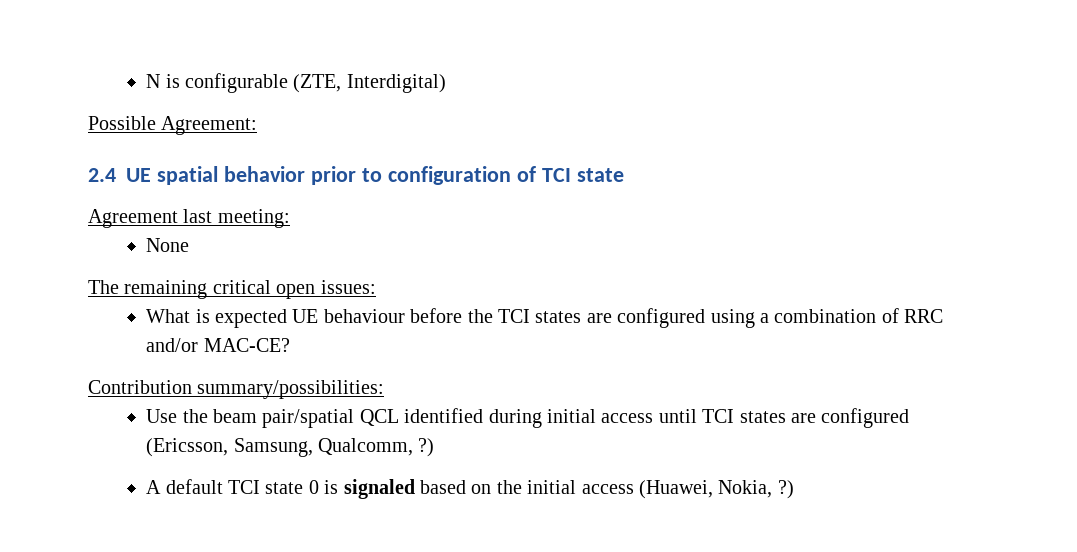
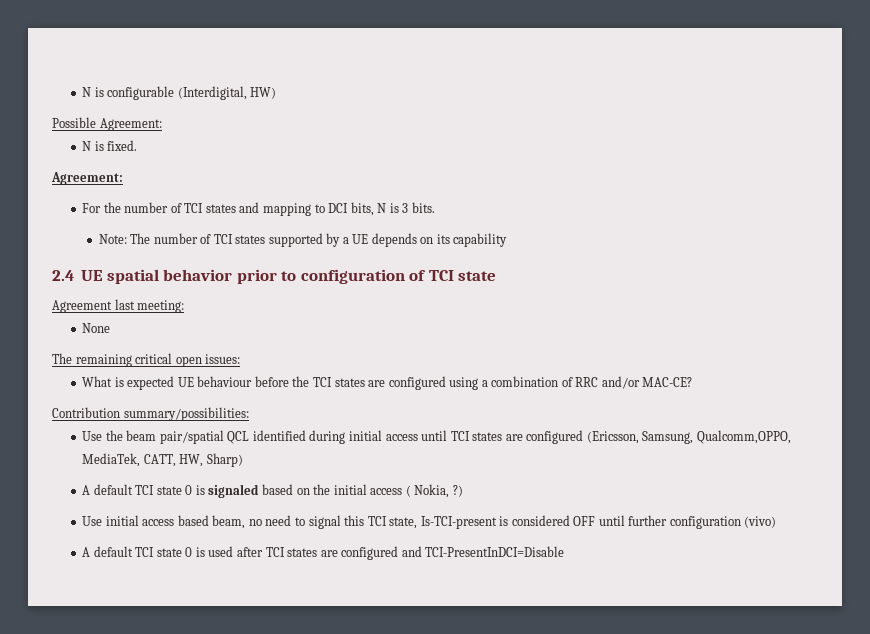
- N is configurable (ZTE, Interdigital)
+ N is configurable (Interdigital, HW)
+ N is fixed.
+ Agreement:
+ For the number of TCI states and mapping to DCI bits, N is 3 bits.
+ Note: The number of TCI states supported by a UE depends on its capability
- Use the beam pair/spatial QCL identified during initial access until TCI states are configured (Ericsson, Samsung, Qualcomm, ?)
+ Use the beam pair/spatial QCL identified during initial access until TCI states are configured (Ericsson, Samsung, Qualcomm,OPPO, MediaTek, CATT, HW, Sharp)
- A default TCI state 0 is signaled based on the initial access (Huawei, Nokia, ?)
+ A default TCI state 0 is signaled based on the initial access ( Nokia, ?)
+ Use initial access based beam, no need to signal this TCI state, Is-TCI-present is considered OFF until further configuration (vivo)
+ A default TCI state 0 is used after TCI states are configured and TCI-PresentInDCI=Disable

